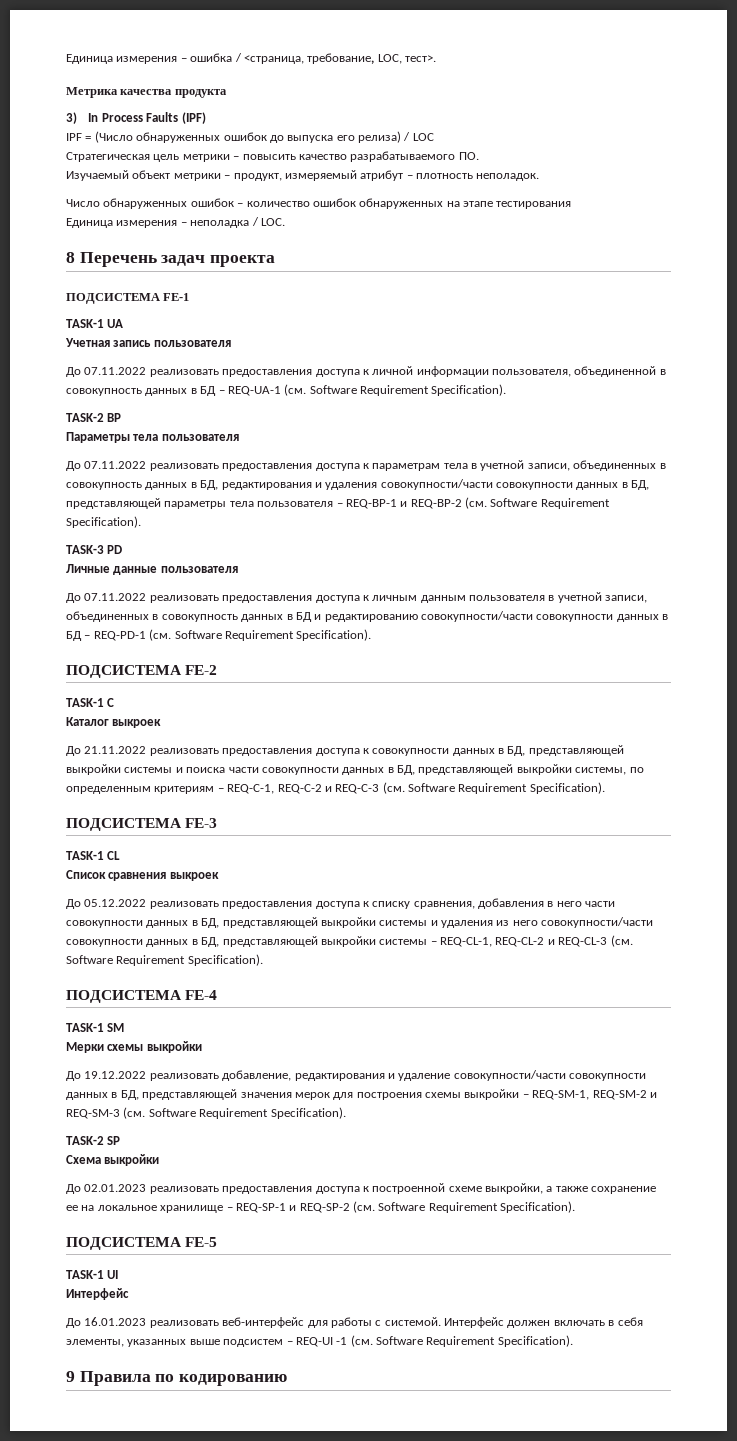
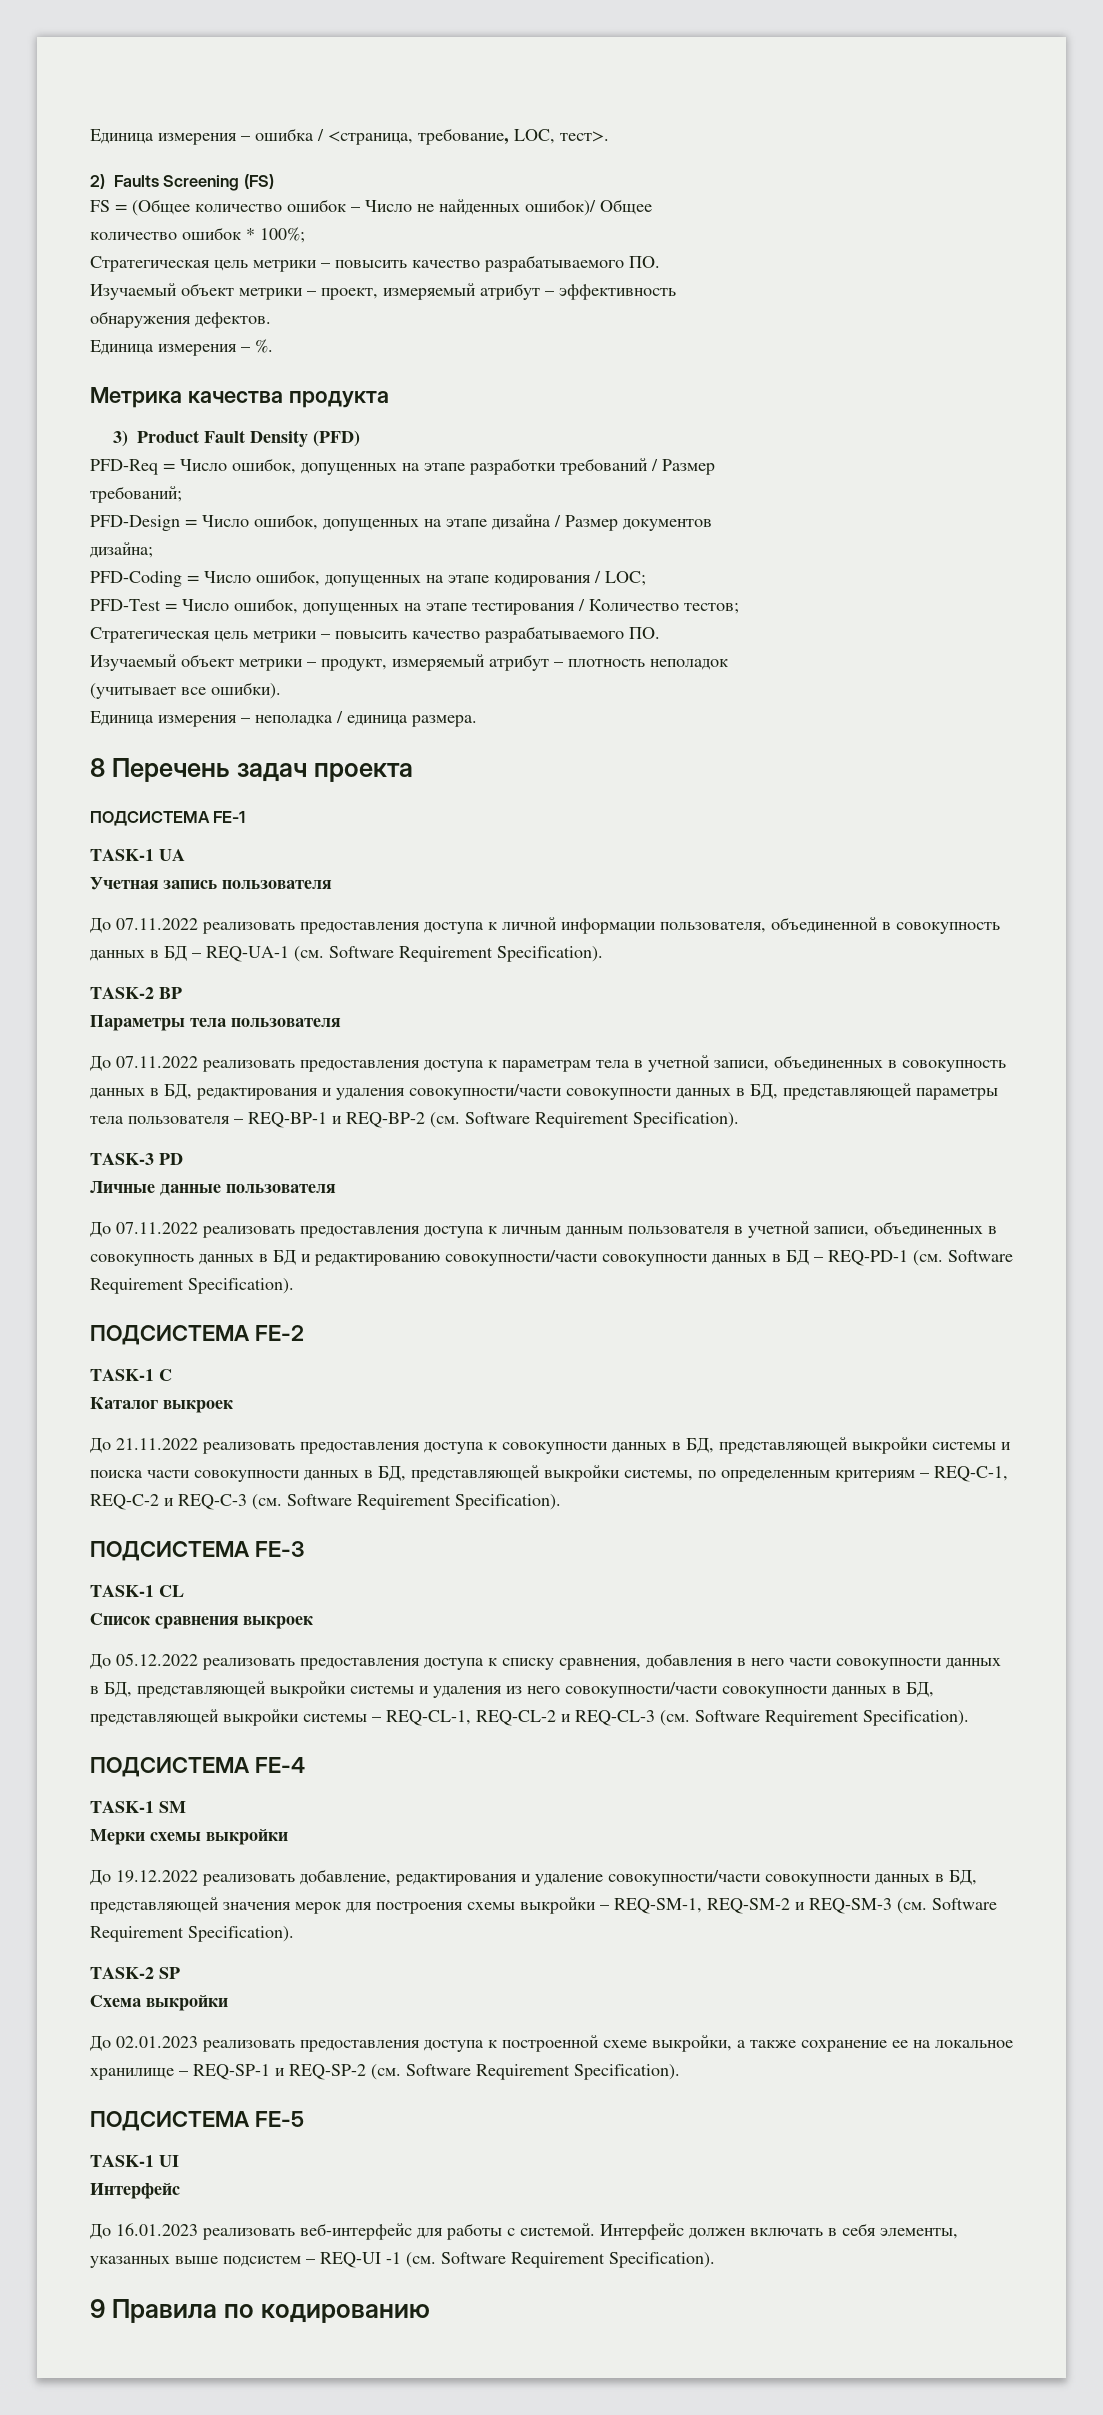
+ 2) Faults Screening (FS)
+ FS = (Общее количество ошибок – Число не найденных ошибок)/ Общее
+ количество ошибок * 100%;
+ Стратегическая цель метрики – повысить качество разрабатываемого ПО.
+ Изучаемый объект метрики – проект, измеряемый атрибут – эффективность
+ обнаружения дефектов.
+ Единица измерения – %.
  Метрика качества продукта
- 3) In Process Faults (IPF)
- IPF = (Число обнаруженных ошибок до выпуска его релиза) / LOC
+ 3) Product Fault Density (PFD)
+ PFD-Req = Число ошибок, допущенных на этапе разработки требований / Размер
+ требований;
+ PFD-Design = Число ошибок, допущенных на этапе дизайна / Размер документов
+ дизайна;
+ PFD-Coding = Число ошибок, допущенных на этапе кодирования / LOC;
+ PFD-Test = Число ошибок, допущенных на этапе тестирования / Количество тестов;
- Изучаемый объект метрики – продукт, измеряемый атрибут – плотность неполадок.
- Число обнаруженных ошибок – количество ошибок обнаруженных на этапе тестирования
+ Изучаемый объект метрики – продукт, измеряемый атрибут – плотность неполадок
+ (учитывает все ошибки).
- Единица измерения – неполадка / LOC.
+ Единица измерения – неполадка / единица размера.

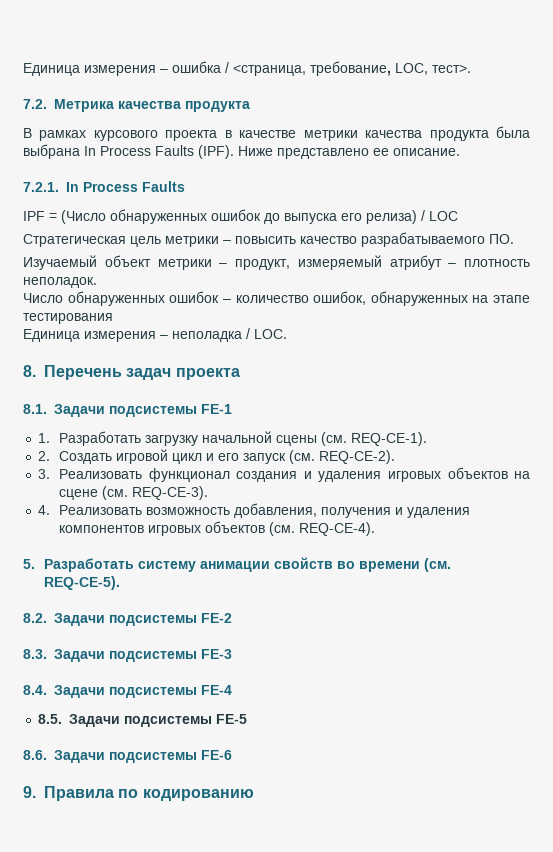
- 2) Faults Screening (FS)
- FS = (Общее количество ошибок – Число не найденных ошибок)/ Общее
- количество ошибок * 100%;
- Стратегическая цель метрики – повысить качество разрабатываемого ПО.
- Изучаемый объект метрики – проект, измеряемый атрибут – эффективность
- обнаружения дефектов.
- Единица измерения – %.
- Метрика качества продукта
- 3) Product Fault Density (PFD)
- PFD-Req = Число ошибок, допущенных на этапе разработки требований / Размер
- требований;
- PFD-Design = Число ошибок, допущенных на этапе дизайна / Размер документов
- дизайна;
- PFD-Coding = Число ошибок, допущенных на этапе кодирования / LOC;
- PFD-Test = Число ошибок, допущенных на этапе тестирования / Количество тестов;
+ 7.2. Метрика качества продукта
+ В рамках курсового проекта в качестве метрики качества продукта была выбрана In Process Faults (IPF). Ниже представлено ее описание.
+ 7.2.1. In Process Faults
+ IPF = (Число обнаруженных ошибок до выпуска его релиза) / LOC
- Изучаемый объект метрики – продукт, измеряемый атрибут – плотность неполадок
- (учитывает все ошибки).
+ Изучаемый объект метрики – продукт, измеряемый атрибут – плотность неполадок.
+ Число обнаруженных ошибок – количество ошибок, обнаруженных на этапе тестирования
- Единица измерения – неполадка / единица размера.
- 8 Перечень задач проекта
+ Единица измерения – неполадка / LOC.
+ 8. Перечень задач проекта
- ПОДСИСТЕМА FE-1
- TASK-1 UA
- Учетная запись пользователя
- До 07.11.2022 реализовать предоставления доступа к личной информации пользователя, объединенной в совокупность данных в БД – REQ-UA-1 (см. Software Requirement Specification).
- TASK-2 BP
- Параметры тела пользователя
- До 07.11.2022 реализовать предоставления доступа к параметрам тела в учетной записи, объединенных в совокупность данных в БД, редактирования и удаления совокупности/части совокупности данных в БД, представляющей параметры тела пользователя – REQ-BP-1 и REQ-BP-2 (см. Software Requirement Specification).
- TASK-3 PD
- Личные данные пользователя
- До 07.11.2022 реализовать предоставления доступа к личным данным пользователя в учетной записи, объединенных в совокупность данных в БД и редактированию совокупности/части совокупности данных в БД – REQ-PD-1 (см. Software Requirement Specification).
- ПОДСИСТЕМА FE-2
- TASK-1 C
- Каталог выкроек
- До 21.11.2022 реализовать предоставления доступа к совокупности данных в БД, представляющей выкройки системы и поиска части совокупности данных в БД, представляющей выкройки системы, по определенным критериям – REQ-C-1, REQ-C-2 и REQ-C-3 (см. Software Requirement Specification).
- ПОДСИСТЕМА FE-3
- TASK-1 CL
- Список сравнения выкроек
- До 05.12.2022 реализовать предоставления доступа к списку сравнения, добавления в него части совокупности данных в БД, представляющей выкройки системы и удаления из него совокупности/части совокупности данных в БД, представляющей выкройки системы – REQ-CL-1, REQ-CL-2 и REQ-CL-3 (см. Software Requirement Specification).
- ПОДСИСТЕМА FE-4
- TASK-1 SM
- Мерки схемы выкройки
- До 19.12.2022 реализовать добавление, редактирования и удаление совокупности/части совокупности данных в БД, представляющей значения мерок для построения схемы выкройки – REQ-SM-1, REQ-SM-2 и REQ-SM-3 (см. Software Requirement Specification).
- TASK-2 SP
- Схема выкройки
- До 02.01.2023 реализовать предоставления доступа к построенной схеме выкройки, а также сохранение ее на локальное хранилище – REQ-SP-1 и REQ-SP-2 (см. Software Requirement Specification).
- ПОДСИСТЕМА FE-5
- TASK-1 UI
- Интерфейс
- До 16.01.2023 реализовать веб-интерфейс для работы с системой. Интерфейс должен включать в себя элементы, указанных выше подсистем – REQ-UI -1 (см. Software Requirement Specification).
- 9 Правила по кодированию
+ 8.1. Задачи подсистемы FE-1
+ 1. Разработать загрузку начальной сцены (см. REQ-CE-1).
+ 2. Создать игровой цикл и его запуск (см. REQ-CE-2).
+ 3. Реализовать функционал создания и удаления игровых объектов на сцене (см. REQ-CE-3).
+ 4. Реализовать возможность добавления, получения и удаления компонентов игровых объектов (см. REQ-CE-4).
+ 5. Разработать систему анимации свойств во времени (см. REQ-CE-5).
+ 8.2. Задачи подсистемы FE-2
+ 8.3. Задачи подсистемы FE-3
+ 8.4. Задачи подсистемы FE-4
+ 8.5. Задачи подсистемы FE-5
+ 8.6. Задачи подсистемы FE-6
+ 9. Правила по кодированию

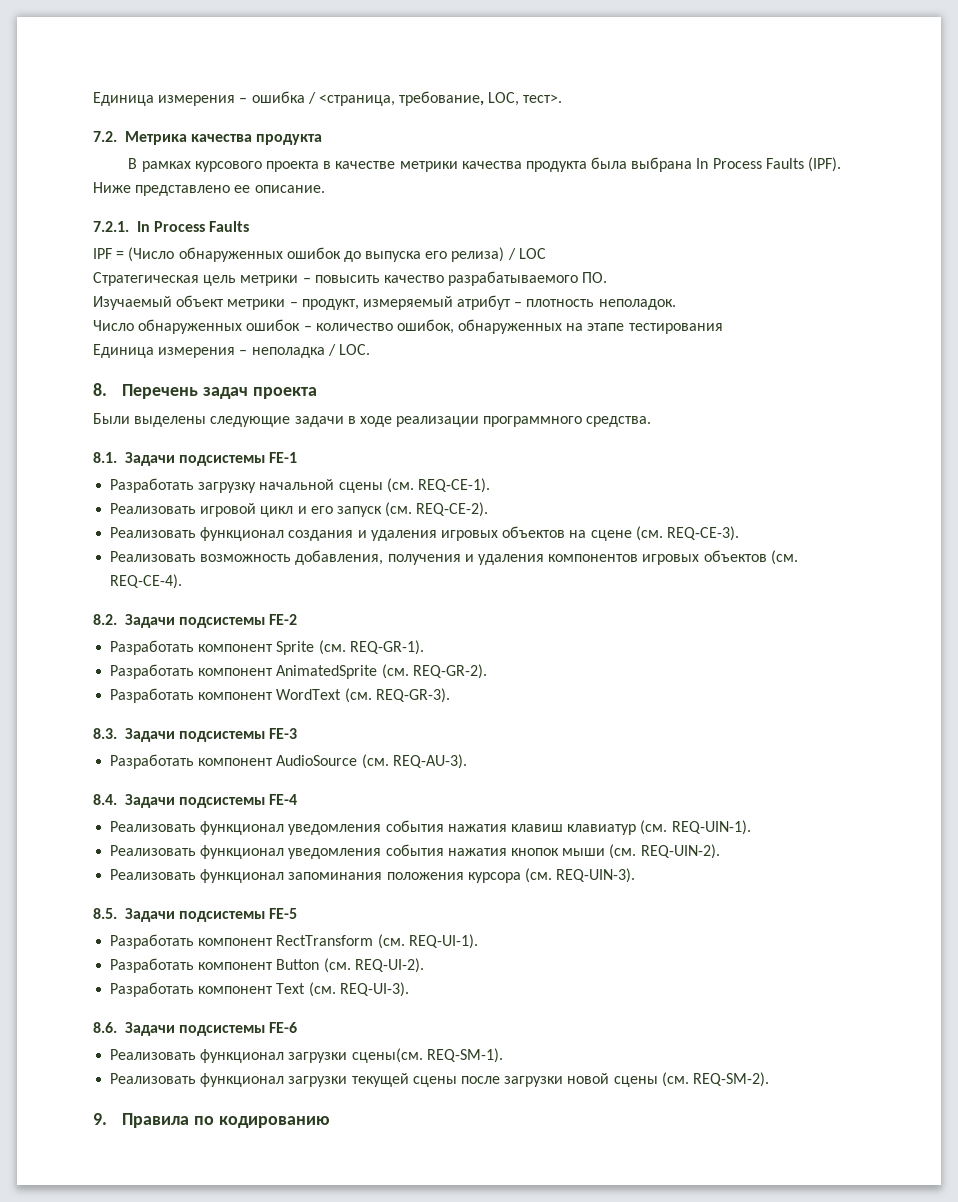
+ Были выделены следующие задачи в ходе реализации программного средства.
- 1. Разработать загрузку начальной сцены (см. REQ-CE-1).
+ Разработать загрузку начальной сцены (см. REQ-CE-1).
- 2. Создать игровой цикл и его запуск (см. REQ-CE-2).
+ Реализовать игровой цикл и его запуск (см. REQ-CE-2).
- 3. Реализовать функционал создания и удаления игровых объектов на сцене (см. REQ-CE-3).
+ Реализовать функционал создания и удаления игровых объектов на сцене (см. REQ-CE-3).
- 4. Реализовать возможность добавления, получения и удаления компонентов игровых объектов (см. REQ-CE-4).
+ Реализовать возможность добавления, получения и удаления компонентов игровых объектов (см. REQ-CE-4).
- 5. Разработать систему анимации свойств во времени (см. REQ-CE-5).
  8.2. Задачи подсистемы FE-2
+ Разработать компонент Sprite (см. REQ-GR-1).
+ Разработать компонент AnimatedSprite (см. REQ-GR-2).
+ Разработать компонент WordText (см. REQ-GR-3).
+ Разработать компонент AudioSource (см. REQ-AU-3).
+ Реализовать функционал уведомления события нажатия клавиш клавиатур (см. REQ-UIN-1).
+ Реализовать функционал уведомления события нажатия кнопок мыши (см. REQ-UIN-2).
+ Реализовать функционал запоминания положения курсора (см. REQ-UIN-3).
  8.5. Задачи подсистемы FE-5
+ Разработать компонент RectTransform (см. REQ-UI-1).
+ Разработать компонент Button (см. REQ-UI-2).
+ Разработать компонент Text (см. REQ-UI-3).
  8.6. Задачи подсистемы FE-6
+ Реализовать функционал загрузки сцены(см. REQ-SM-1).
+ Реализовать функционал загрузки текущей сцены после загрузки новой сцены (см. REQ-SM-2).

